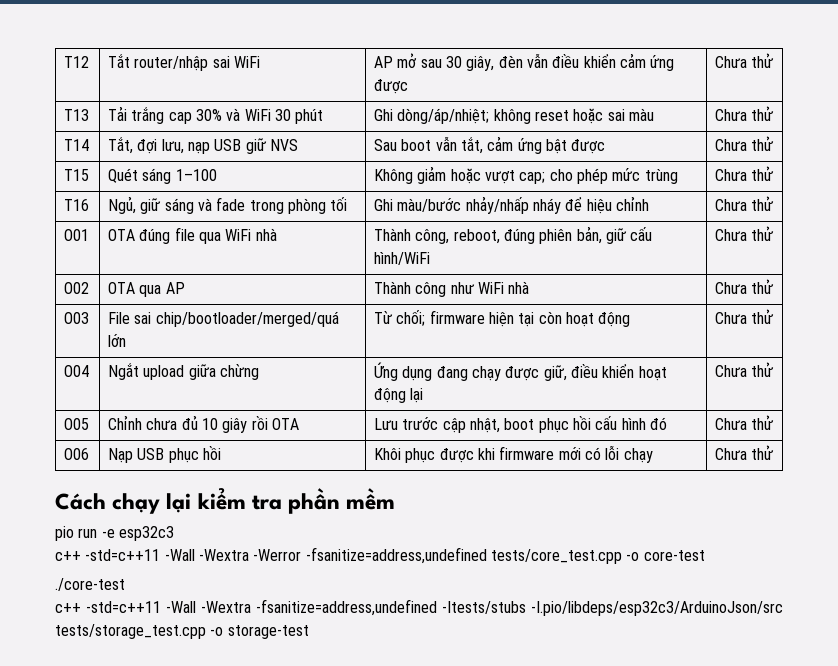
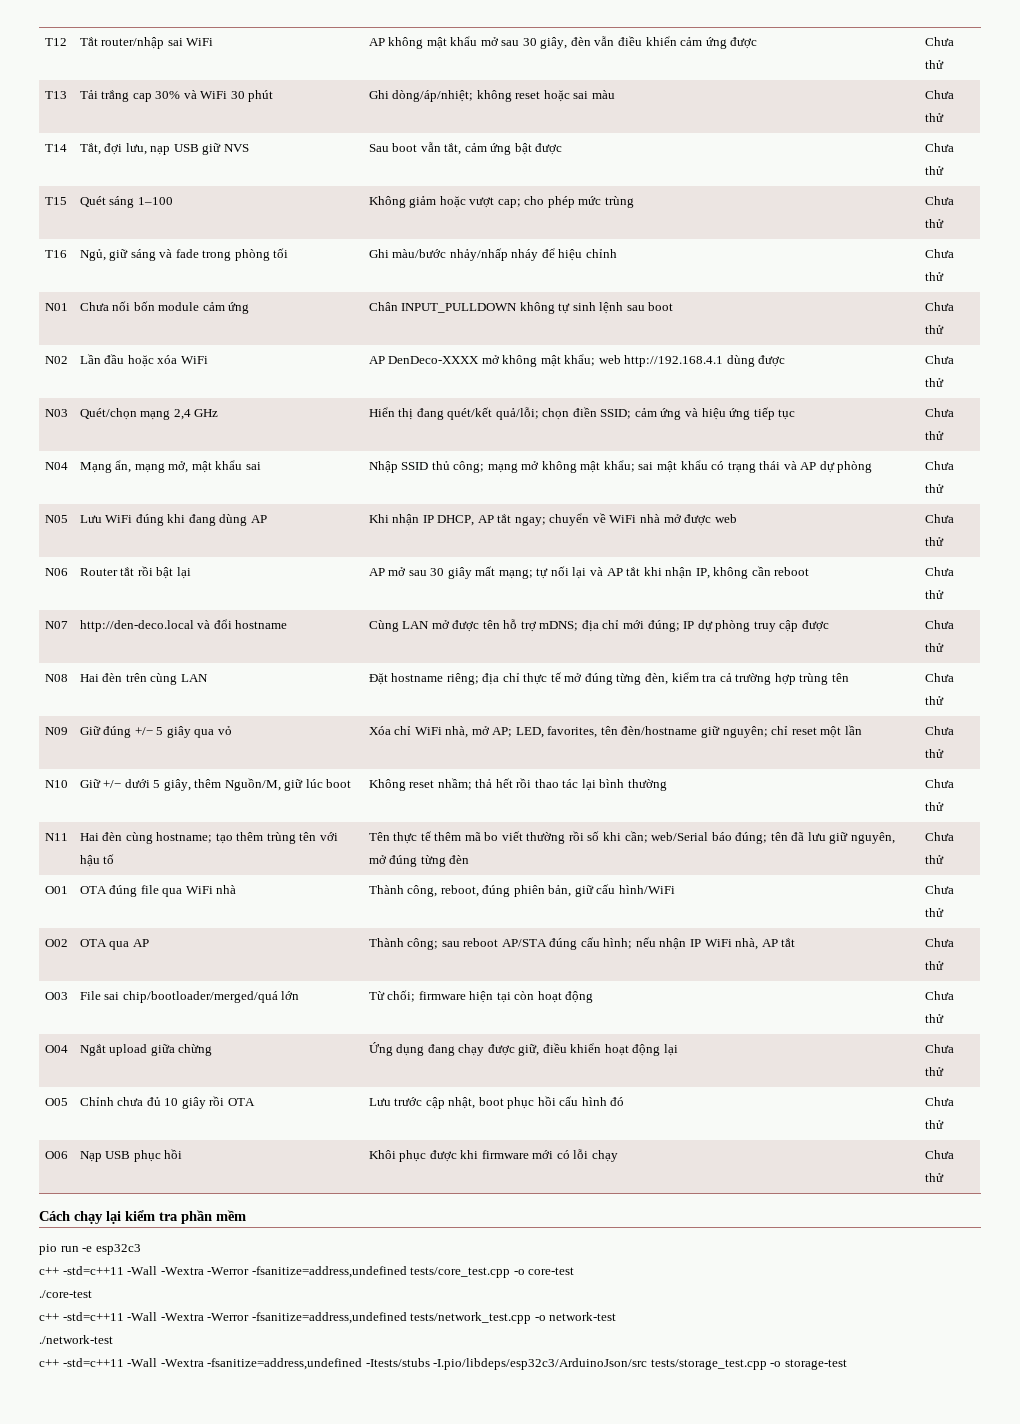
- T12 | Tắt router/nhập sai WiFi | AP mở sau 30 giây, đèn vẫn điều khiển cảm ứng được | Chưa thử
+ T12 | Tắt router/nhập sai WiFi | AP không mật khẩu mở sau 30 giây, đèn vẫn điều khiển cảm ứng được | Chưa thử
+ N01 | Chưa nối bốn module cảm ứng | Chân INPUT_PULLDOWN không tự sinh lệnh sau boot | Chưa thử
+ N02 | Lần đầu hoặc xóa WiFi | AP DenDeco-XXXX mở không mật khẩu; web http://192.168.4.1 dùng được | Chưa thử
+ N03 | Quét/chọn mạng 2,4 GHz | Hiển thị đang quét/kết quả/lỗi; chọn điền SSID; cảm ứng và hiệu ứng tiếp tục | Chưa thử
+ N04 | Mạng ẩn, mạng mở, mật khẩu sai | Nhập SSID thủ công; mạng mở không mật khẩu; sai mật khẩu có trạng thái và AP dự phòng | Chưa thử
+ N05 | Lưu WiFi đúng khi đang dùng AP | Khi nhận IP DHCP, AP tắt ngay; chuyển về WiFi nhà mở được web | Chưa thử
+ N06 | Router tắt rồi bật lại | AP mở sau 30 giây mất mạng; tự nối lại và AP tắt khi nhận IP, không cần reboot | Chưa thử
+ N07 | http://den-deco.local và đổi hostname | Cùng LAN mở được tên hỗ trợ mDNS; địa chỉ mới đúng; IP dự phòng truy cập được | Chưa thử
+ N08 | Hai đèn trên cùng LAN | Đặt hostname riêng; địa chỉ thực tế mở đúng từng đèn, kiểm tra cả trường hợp trùng tên | Chưa thử
+ N09 | Giữ đúng +/− 5 giây qua vỏ | Xóa chỉ WiFi nhà, mở AP; LED, favorites, tên đèn/hostname giữ nguyên; chỉ reset một lần | Chưa thử
+ N10 | Giữ +/− dưới 5 giây, thêm Nguồn/M, giữ lúc boot | Không reset nhầm; thả hết rồi thao tác lại bình thường | Chưa thử
+ N11 | Hai đèn cùng hostname; tạo thêm trùng tên với hậu tố | Tên thực tế thêm mã bo viết thường rồi số khi cần; web/Serial báo đúng; tên đã lưu giữ nguyên, mở đúng từng đèn | Chưa thử
- O02 | OTA qua AP | Thành công như WiFi nhà | Chưa thử
+ O02 | OTA qua AP | Thành công; sau reboot AP/STA đúng cấu hình; nếu nhận IP WiFi nhà, AP tắt | Chưa thử
+ c++ -std=c++11 -Wall -Wextra -Werror -fsanitize=address,undefined tests/network_test.cpp -o network-test
+ ./network-test

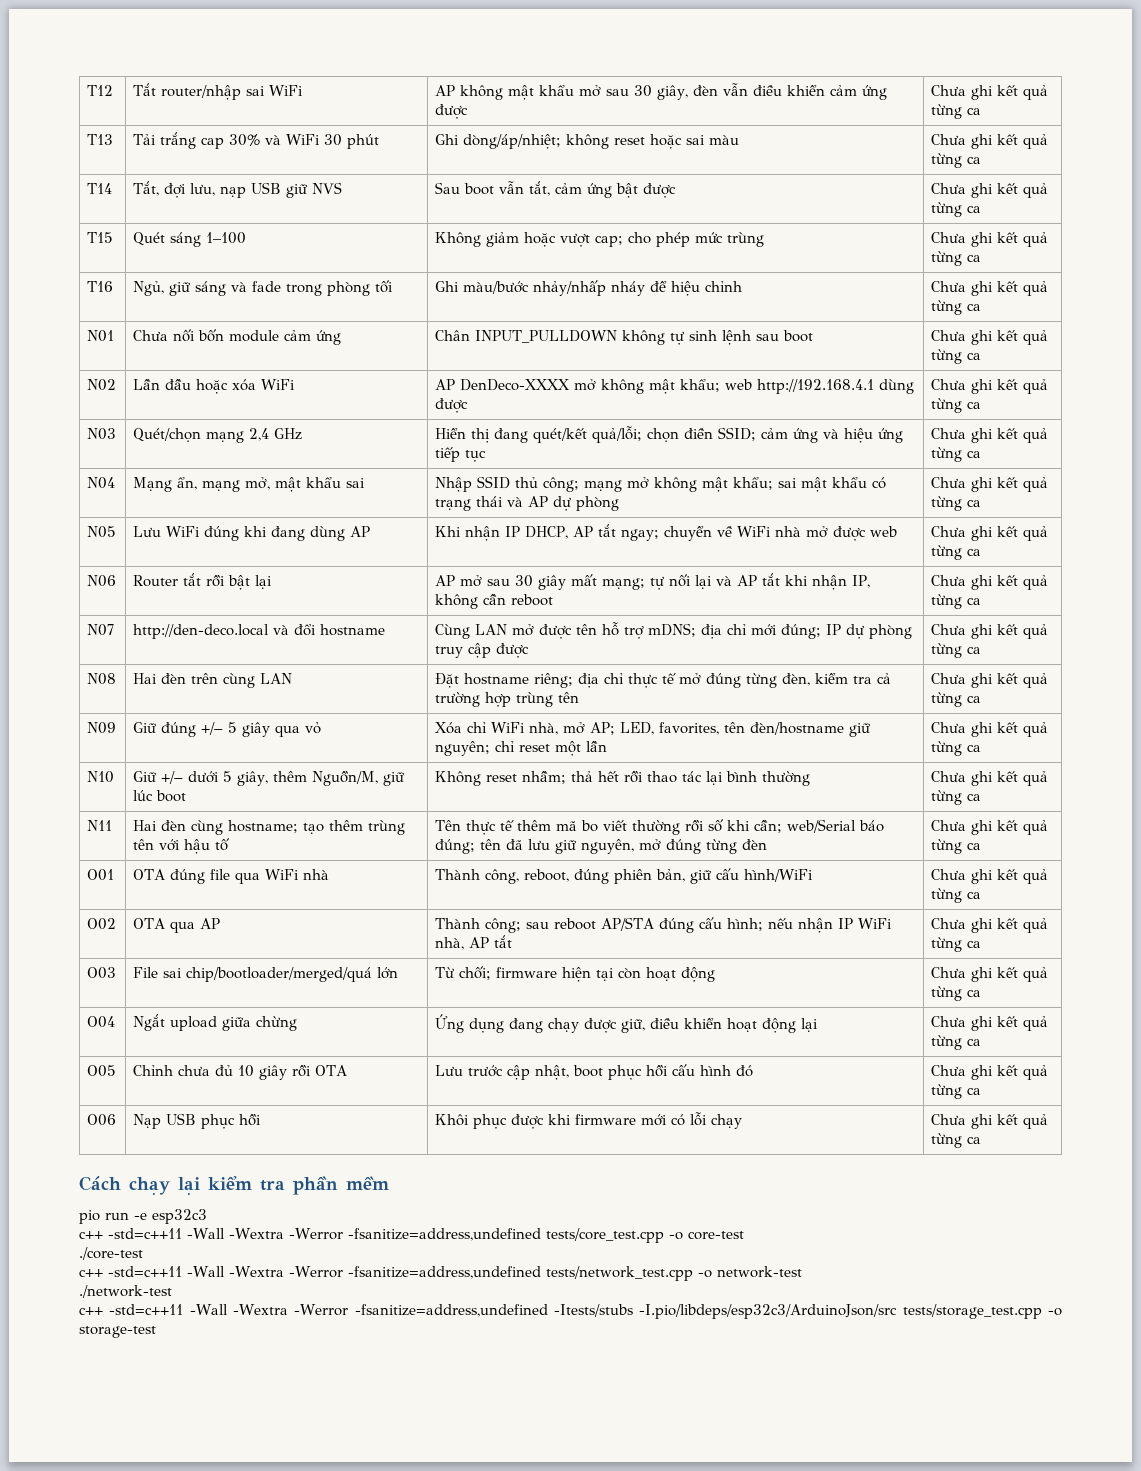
- T12 | Tắt router/nhập sai WiFi | AP không mật khẩu mở sau 30 giây, đèn vẫn điều khiển cảm ứng được | Chưa thử
+ T12 | Tắt router/nhập sai WiFi | AP không mật khẩu mở sau 30 giây, đèn vẫn điều khiển cảm ứng được | Chưa ghi kết quả từng ca
- T13 | Tải trắng cap 30% và WiFi 30 phút | Ghi dòng/áp/nhiệt; không reset hoặc sai màu | Chưa thử
+ T13 | Tải trắng cap 30% và WiFi 30 phút | Ghi dòng/áp/nhiệt; không reset hoặc sai màu | Chưa ghi kết quả từng ca
- T14 | Tắt, đợi lưu, nạp USB giữ NVS | Sau boot vẫn tắt, cảm ứng bật được | Chưa thử
+ T14 | Tắt, đợi lưu, nạp USB giữ NVS | Sau boot vẫn tắt, cảm ứng bật được | Chưa ghi kết quả từng ca
- T15 | Quét sáng 1–100 | Không giảm hoặc vượt cap; cho phép mức trùng | Chưa thử
+ T15 | Quét sáng 1–100 | Không giảm hoặc vượt cap; cho phép mức trùng | Chưa ghi kết quả từng ca
- T16 | Ngủ, giữ sáng và fade trong phòng tối | Ghi màu/bước nhảy/nhấp nháy để hiệu chỉnh | Chưa thử
+ T16 | Ngủ, giữ sáng và fade trong phòng tối | Ghi màu/bước nhảy/nhấp nháy để hiệu chỉnh | Chưa ghi kết quả từng ca
- N01 | Chưa nối bốn module cảm ứng | Chân INPUT_PULLDOWN không tự sinh lệnh sau boot | Chưa thử
+ N01 | Chưa nối bốn module cảm ứng | Chân INPUT_PULLDOWN không tự sinh lệnh sau boot | Chưa ghi kết quả từng ca
- N02 | Lần đầu hoặc xóa WiFi | AP DenDeco-XXXX mở không mật khẩu; web http://192.168.4.1 dùng được | Chưa thử
+ N02 | Lần đầu hoặc xóa WiFi | AP DenDeco-XXXX mở không mật khẩu; web http://192.168.4.1 dùng được | Chưa ghi kết quả từng ca
- N03 | Quét/chọn mạng 2,4 GHz | Hiển thị đang quét/kết quả/lỗi; chọn điền SSID; cảm ứng và hiệu ứng tiếp tục | Chưa thử
+ N03 | Quét/chọn mạng 2,4 GHz | Hiển thị đang quét/kết quả/lỗi; chọn điền SSID; cảm ứng và hiệu ứng tiếp tục | Chưa ghi kết quả từng ca
- N04 | Mạng ẩn, mạng mở, mật khẩu sai | Nhập SSID thủ công; mạng mở không mật khẩu; sai mật khẩu có trạng thái và AP dự phòng | Chưa thử
+ N04 | Mạng ẩn, mạng mở, mật khẩu sai | Nhập SSID thủ công; mạng mở không mật khẩu; sai mật khẩu có trạng thái và AP dự phòng | Chưa ghi kết quả từng ca
- N05 | Lưu WiFi đúng khi đang dùng AP | Khi nhận IP DHCP, AP tắt ngay; chuyển về WiFi nhà mở được web | Chưa thử
+ N05 | Lưu WiFi đúng khi đang dùng AP | Khi nhận IP DHCP, AP tắt ngay; chuyển về WiFi nhà mở được web | Chưa ghi kết quả từng ca
- N06 | Router tắt rồi bật lại | AP mở sau 30 giây mất mạng; tự nối lại và AP tắt khi nhận IP, không cần reboot | Chưa thử
+ N06 | Router tắt rồi bật lại | AP mở sau 30 giây mất mạng; tự nối lại và AP tắt khi nhận IP, không cần reboot | Chưa ghi kết quả từng ca
- N07 | http://den-deco.local và đổi hostname | Cùng LAN mở được tên hỗ trợ mDNS; địa chỉ mới đúng; IP dự phòng truy cập được | Chưa thử
+ N07 | http://den-deco.local và đổi hostname | Cùng LAN mở được tên hỗ trợ mDNS; địa chỉ mới đúng; IP dự phòng truy cập được | Chưa ghi kết quả từng ca
- N08 | Hai đèn trên cùng LAN | Đặt hostname riêng; địa chỉ thực tế mở đúng từng đèn, kiểm tra cả trường hợp trùng tên | Chưa thử
+ N08 | Hai đèn trên cùng LAN | Đặt hostname riêng; địa chỉ thực tế mở đúng từng đèn, kiểm tra cả trường hợp trùng tên | Chưa ghi kết quả từng ca
- N09 | Giữ đúng +/− 5 giây qua vỏ | Xóa chỉ WiFi nhà, mở AP; LED, favorites, tên đèn/hostname giữ nguyên; chỉ reset một lần | Chưa thử
+ N09 | Giữ đúng +/− 5 giây qua vỏ | Xóa chỉ WiFi nhà, mở AP; LED, favorites, tên đèn/hostname giữ nguyên; chỉ reset một lần | Chưa ghi kết quả từng ca
- N10 | Giữ +/− dưới 5 giây, thêm Nguồn/M, giữ lúc boot | Không reset nhầm; thả hết rồi thao tác lại bình thường | Chưa thử
+ N10 | Giữ +/− dưới 5 giây, thêm Nguồn/M, giữ lúc boot | Không reset nhầm; thả hết rồi thao tác lại bình thường | Chưa ghi kết quả từng ca
- Tên thực tế thêm mã bo viết thường rồi số khi cần; web/Serial báo đúng; tên đã lưu giữ nguyên, mở đúng từng đèn | Chưa thử
+ Tên thực tế thêm mã bo viết thường rồi số khi cần; web/Serial báo đúng; tên đã lưu giữ nguyên, mở đúng từng đèn | Chưa ghi kết quả từng ca
- O01 | OTA đúng file qua WiFi nhà | Thành công, reboot, đúng phiên bản, giữ cấu hình/WiFi | Chưa thử
+ O01 | OTA đúng file qua WiFi nhà | Thành công, reboot, đúng phiên bản, giữ cấu hình/WiFi | Chưa ghi kết quả từng ca
- O02 | OTA qua AP | Thành công; sau reboot AP/STA đúng cấu hình; nếu nhận IP WiFi nhà, AP tắt | Chưa thử
+ O02 | OTA qua AP | Thành công; sau reboot AP/STA đúng cấu hình; nếu nhận IP WiFi nhà, AP tắt | Chưa ghi kết quả từng ca
- O03 | File sai chip/bootloader/merged/quá lớn | Từ chối; firmware hiện tại còn hoạt động | Chưa thử
+ O03 | File sai chip/bootloader/merged/quá lớn | Từ chối; firmware hiện tại còn hoạt động | Chưa ghi kết quả từng ca
- O04 | Ngắt upload giữa chừng | Ứng dụng đang chạy được giữ, điều khiển hoạt động lại | Chưa thử
+ O04 | Ngắt upload giữa chừng | Ứng dụng đang chạy được giữ, điều khiển hoạt động lại | Chưa ghi kết quả từng ca
- O05 | Chỉnh chưa đủ 10 giây rồi OTA | Lưu trước cập nhật, boot phục hồi cấu hình đó | Chưa thử
+ O05 | Chỉnh chưa đủ 10 giây rồi OTA | Lưu trước cập nhật, boot phục hồi cấu hình đó | Chưa ghi kết quả từng ca
- O06 | Nạp USB phục hồi | Khôi phục được khi firmware mới có lỗi chạy | Chưa thử
+ O06 | Nạp USB phục hồi | Khôi phục được khi firmware mới có lỗi chạy | Chưa ghi kết quả từng ca
- c++ -std=c++11 -Wall -Wextra -fsanitize=address,undefined -Itests/stubs -I.pio/libdeps/esp32c3/ArduinoJson/src tests/storage_test.cpp -o storage-test
+ c++ -std=c++11 -Wall -Wextra -Werror -fsanitize=address,undefined -Itests/stubs -I.pio/libdeps/esp32c3/ArduinoJson/src tests/storage_test.cpp -o storage-test

